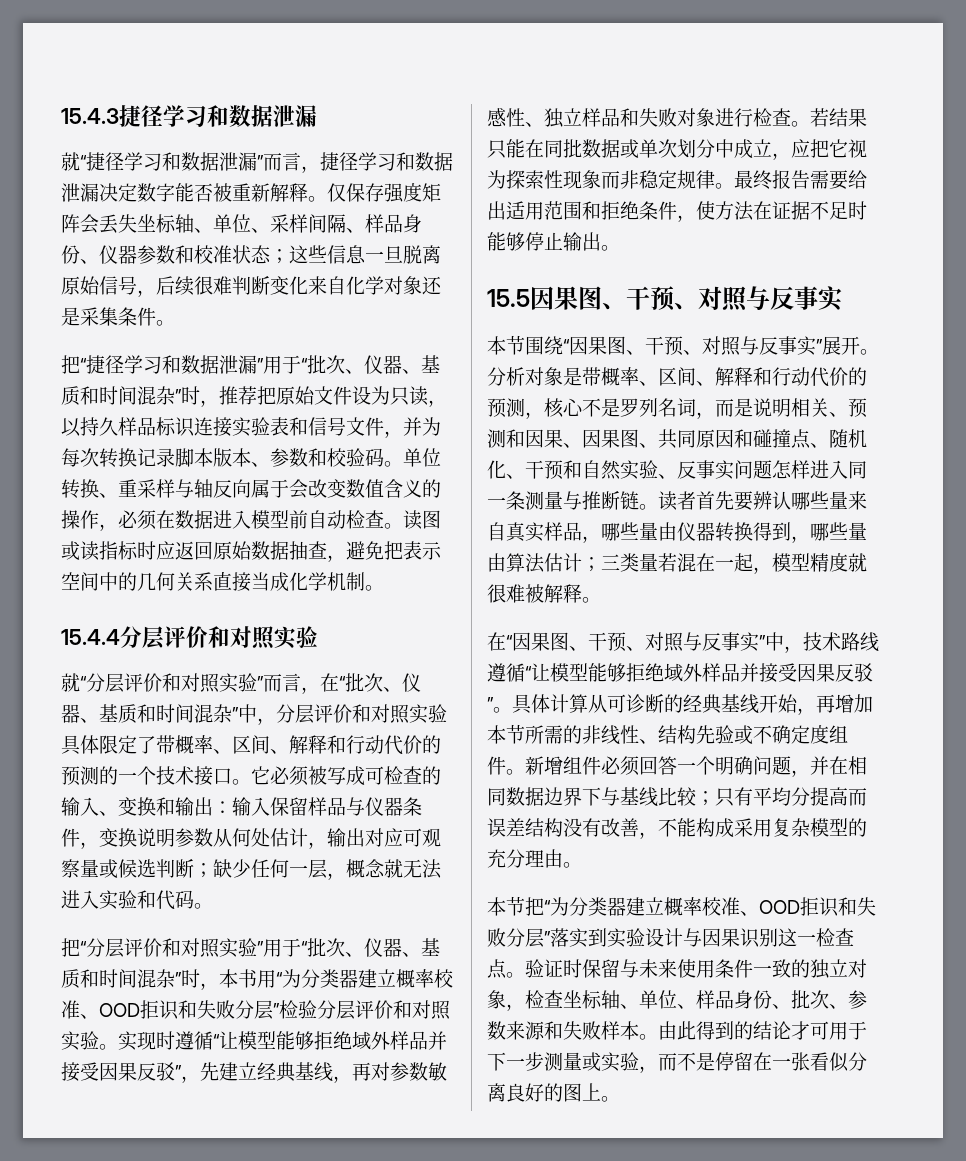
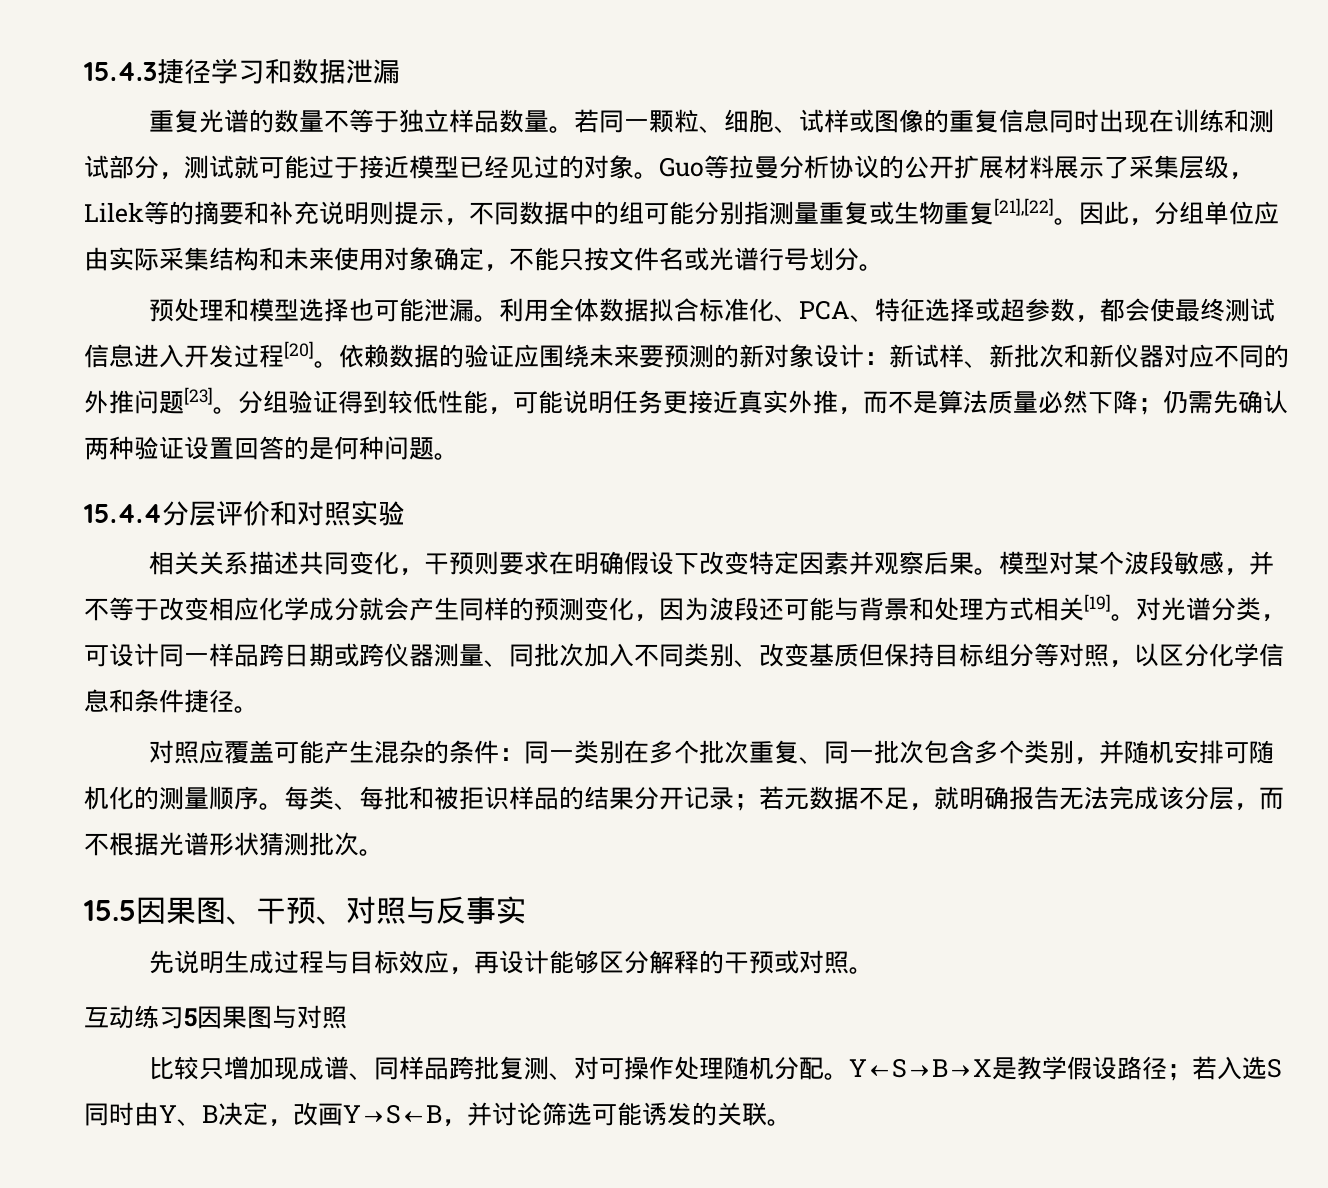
- 就“捷径学习和数据泄漏”而言，捷径学习和数据泄漏决定数字能否被重新解释。仅保存强度矩阵会丢失坐标轴、单位、采样间隔、样品身份、仪器参数和校准状态；这些信息一旦脱离原始信号，后续很难判断变化来自化学对象还是采集条件。
- 把“捷径学习和数据泄漏”用于“批次、仪器、基质和时间混杂”时，推荐把原始文件设为只读，以持久样品标识连接实验表和信号文件，并为每次转换记录脚本版本、参数和校验码。单位转换、重采样与轴反向属于会改变数值含义的操作，必须在数据进入模型前自动检查。读图或读指标时应返回原始数据抽查，避免把表示空间中的几何关系直接当成化学机制。
+ 重复光谱的数量不等于独立样品数量。若同一颗粒、细胞、试样或图像的重复信息同时出现在训练和测试部分，测试就可能过于接近模型已经见过的对象。Guo等拉曼分析协议的公开扩展材料展示了采集层级，Lilek等的摘要和补充说明则提示，不同数据中的组可能分别指测量重复或生物重复[21],[22]。因此，分组单位应由实际采集结构和未来使用对象确定，不能只按文件名或光谱行号划分。
+ 预处理和模型选择也可能泄漏。利用全体数据拟合标准化、PCA、特征选择或超参数，都会使最终测试信息进入开发过程[20]。依赖数据的验证应围绕未来要预测的新对象设计：新试样、新批次和新仪器对应不同的外推问题[23]。分组验证得到较低性能，可能说明任务更接近真实外推，而不是算法质量必然下降；仍需先确认两种验证设置回答的是何种问题。
- 就“分层评价和对照实验”而言，在“批次、仪器、基质和时间混杂”中，分层评价和对照实验具体限定了带概率、区间、解释和行动代价的预测的一个技术接口。它必须被写成可检查的输入、变换和输出：输入保留样品与仪器条件，变换说明参数从何处估计，输出对应可观察量或候选判断；缺少任何一层，概念就无法进入实验和代码。
- 把“分层评价和对照实验”用于“批次、仪器、基质和时间混杂”时，本书用“为分类器建立概率校准、OOD拒识和失败分层”检验分层评价和对照实验。实现时遵循“让模型能够拒绝域外样品并接受因果反驳”，先建立经典基线，再对参数敏感性、独立样品和失败对象进行检查。若结果只能在同批数据或单次划分中成立，应把它视为探索性现象而非稳定规律。最终报告需要给出适用范围和拒绝条件，使方法在证据不足时能够停止输出。
+ 相关关系描述共同变化，干预则要求在明确假设下改变特定因素并观察后果。模型对某个波段敏感，并不等于改变相应化学成分就会产生同样的预测变化，因为波段还可能与背景和处理方式相关[19]。对光谱分类，可设计同一样品跨日期或跨仪器测量、同批次加入不同类别、改变基质但保持目标组分等对照，以区分化学信息和条件捷径。
+ 对照应覆盖可能产生混杂的条件：同一类别在多个批次重复、同一批次包含多个类别，并随机安排可随机化的测量顺序。每类、每批和被拒识样品的结果分开记录；若元数据不足，就明确报告无法完成该分层，而不根据光谱形状猜测批次。
- 本节围绕“因果图、干预、对照与反事实”展开。分析对象是带概率、区间、解释和行动代价的预测，核心不是罗列名词，而是说明相关、预测和因果、因果图、共同原因和碰撞点、随机化、干预和自然实验、反事实问题怎样进入同一条测量与推断链。读者首先要辨认哪些量来自真实样品，哪些量由仪器转换得到，哪些量由算法估计；三类量若混在一起，模型精度就很难被解释。
- 在“因果图、干预、对照与反事实”中，技术路线遵循“让模型能够拒绝域外样品并接受因果反驳”。具体计算从可诊断的经典基线开始，再增加本节所需的非线性、结构先验或不确定度组件。新增组件必须回答一个明确问题，并在相同数据边界下与基线比较；只有平均分提高而误差结构没有改善，不能构成采用复杂模型的充分理由。
- 本节把“为分类器建立概率校准、OOD拒识和失败分层”落实到实验设计与因果识别这一检查点。验证时保留与未来使用条件一致的独立对象，检查坐标轴、单位、样品身份、批次、参数来源和失败样本。由此得到的结论才可用于下一步测量或实验，而不是停留在一张看似分离良好的图上。
+ 先说明生成过程与目标效应，再设计能够区分解释的干预或对照。
+ 互动练习5因果图与对照
+ 比较只增加现成谱、同样品跨批复测、对可操作处理随机分配。Y←S→B→X是教学假设路径；若入选S同时由Y、B决定，改画Y→S←B，并讨论筛选可能诱发的关联。

